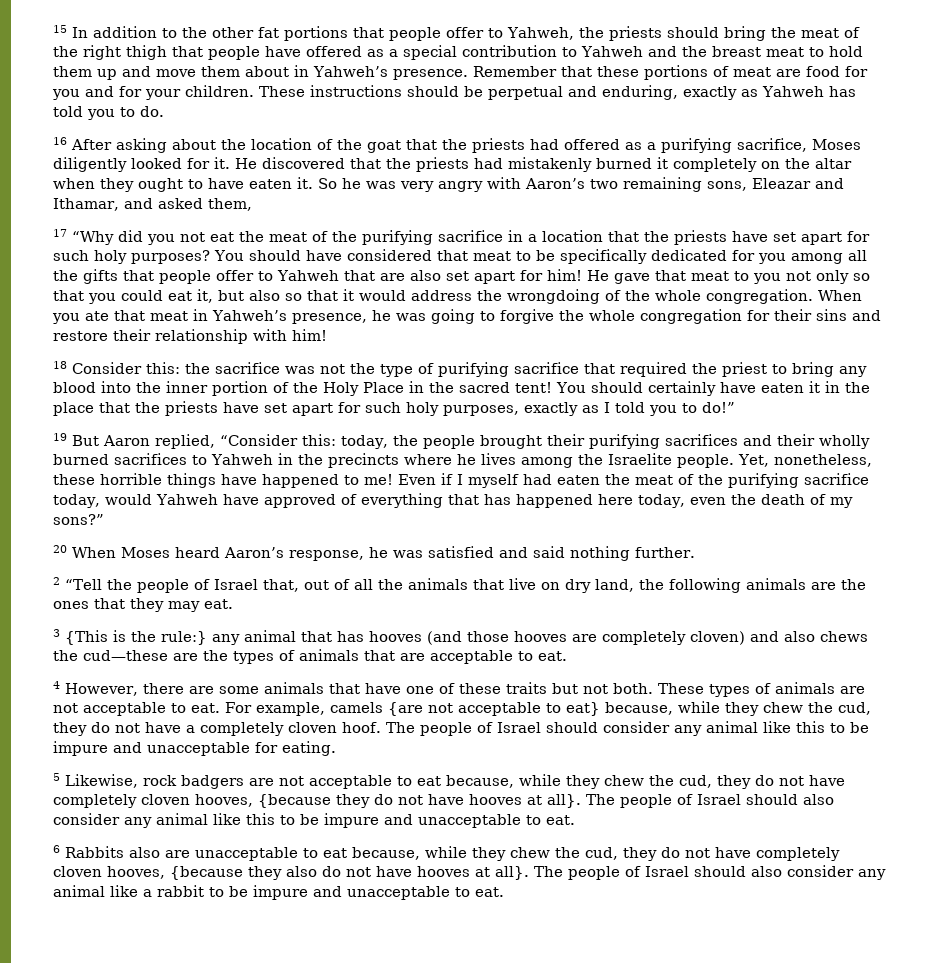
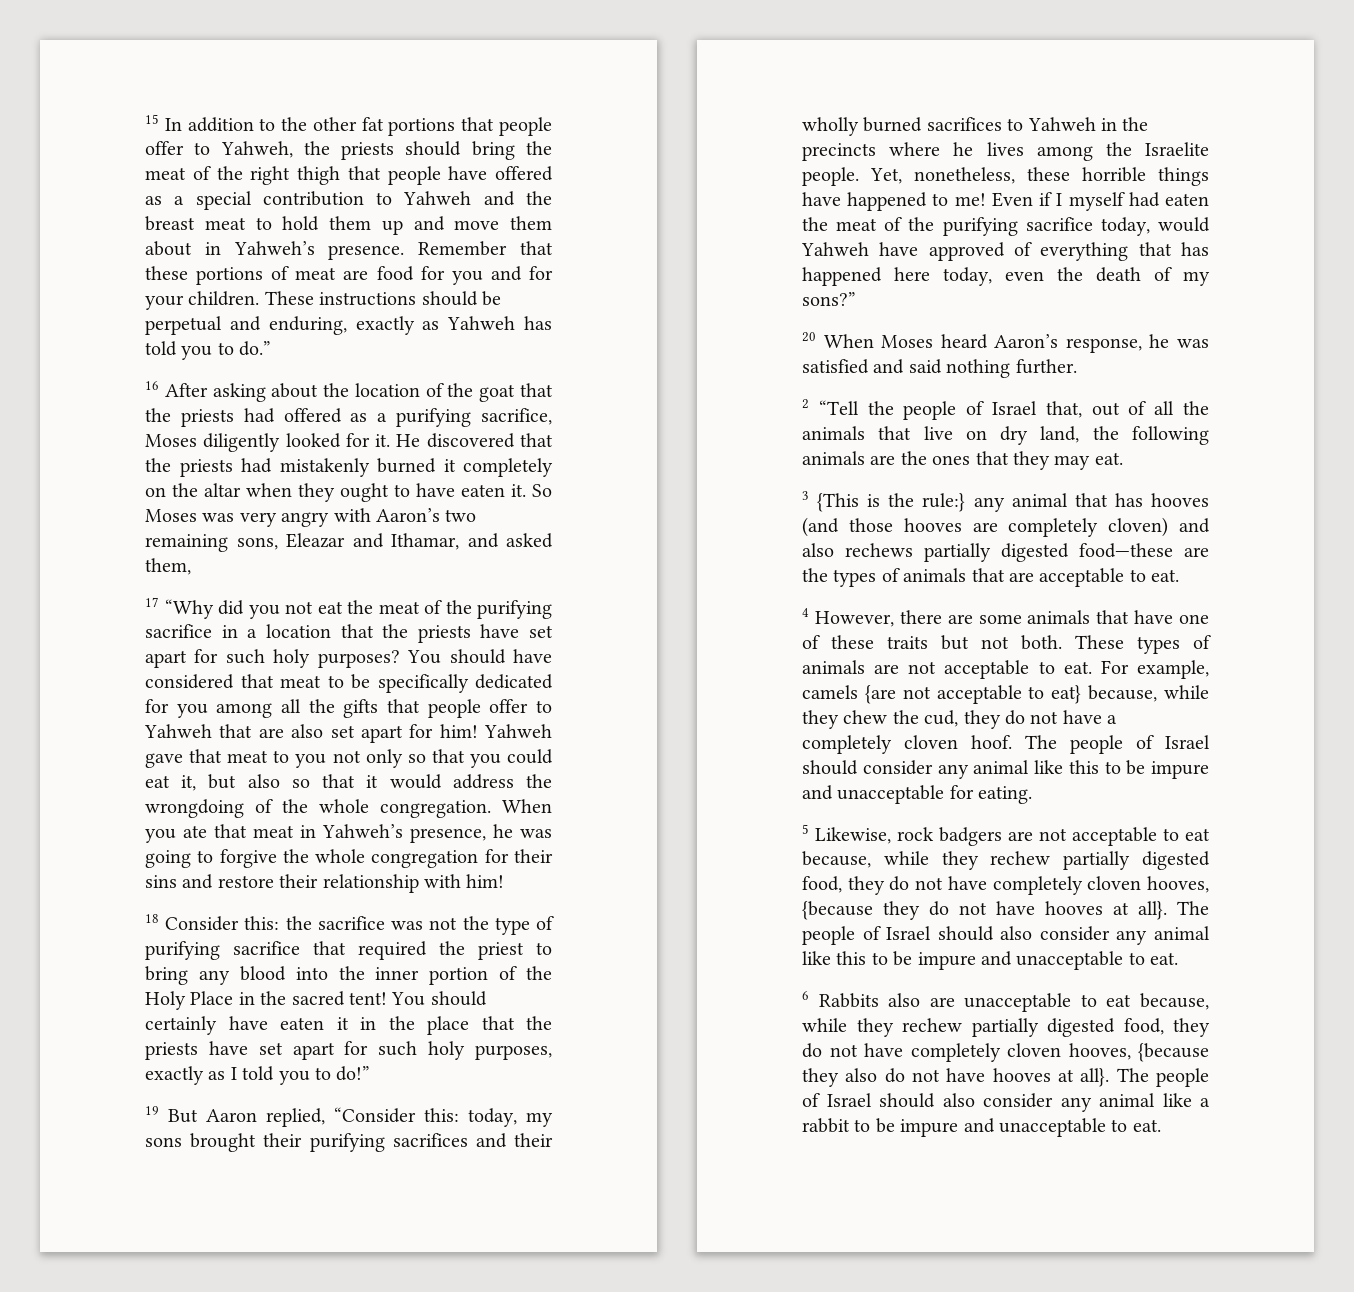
- These instructions should be perpetual and enduring, exactly as Yahweh has told you to do.
+ These instructions should be perpetual and enduring, exactly as Yahweh has told you to do.”
- So he was very angry with Aaron’s two remaining sons, Eleazar and Ithamar, and asked them,
+ So Moses was very angry with Aaron’s two remaining sons, Eleazar and Ithamar, and asked them,
- He gave that meat to you not only so that you could eat it, but also so that it would address the wrongdoing of the whole congregation.
+ Yahweh gave that meat to you not only so that you could eat it, but also so that it would address the wrongdoing of the whole congregation.
- 19 But Aaron replied, “Consider this: today, the people brought their purifying sacrifices and their wholly burned sacrifices to Yahweh in the precincts where he lives among the Israelite people.
+ 19 But Aaron replied, “Consider this: today, my sons brought their purifying sacrifices and their wholly burned sacrifices to Yahweh in the precincts where he lives among the Israelite people.
- 3 {This is the rule:} any animal that has hooves (and those hooves are completely cloven) and also chews the cud—these are the types of animals that are acceptable to eat.
+ 3 {This is the rule:} any animal that has hooves (and those hooves are completely cloven) and also rechews partially digested food—these are the types of animals that are acceptable to eat.
- 5 Likewise, rock badgers are not acceptable to eat because, while they chew the cud, they do not have completely cloven hooves, {because they do not have hooves at all}.
+ 5 Likewise, rock badgers are not acceptable to eat because, while they rechew partially digested food, they do not have completely cloven hooves, {because they do not have hooves at all}.
- 6 Rabbits also are unacceptable to eat because, while they chew the cud, they do not have completely cloven hooves, {because they also do not have hooves at all}.
+ 6 Rabbits also are unacceptable to eat because, while they rechew partially digested food, they do not have completely cloven hooves, {because they also do not have hooves at all}.

